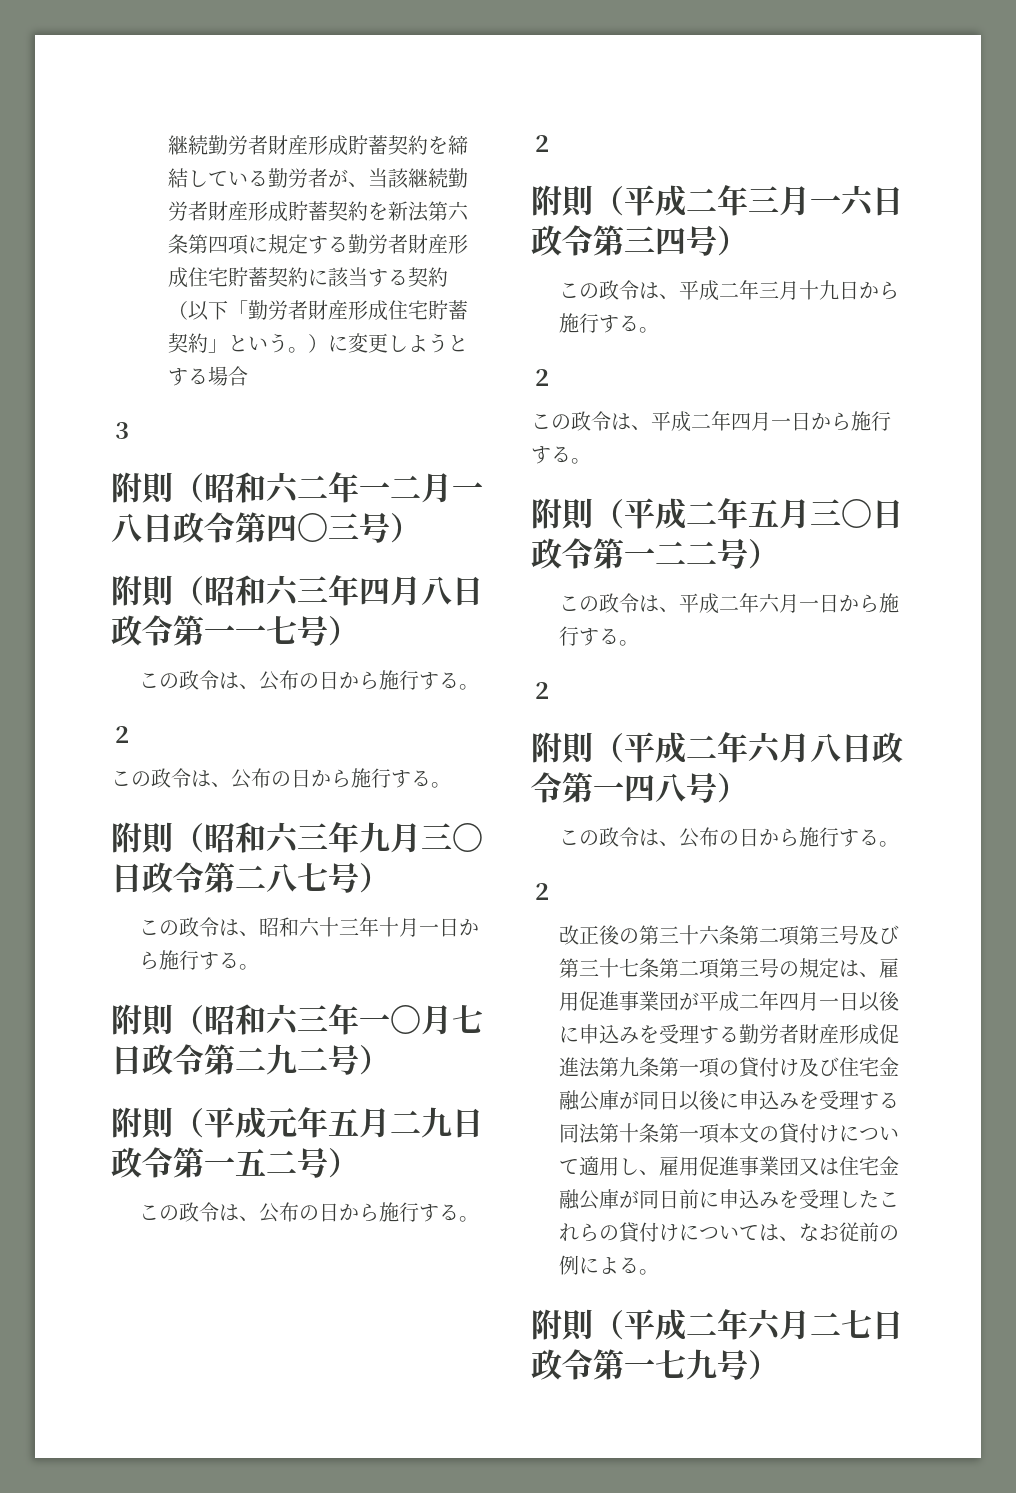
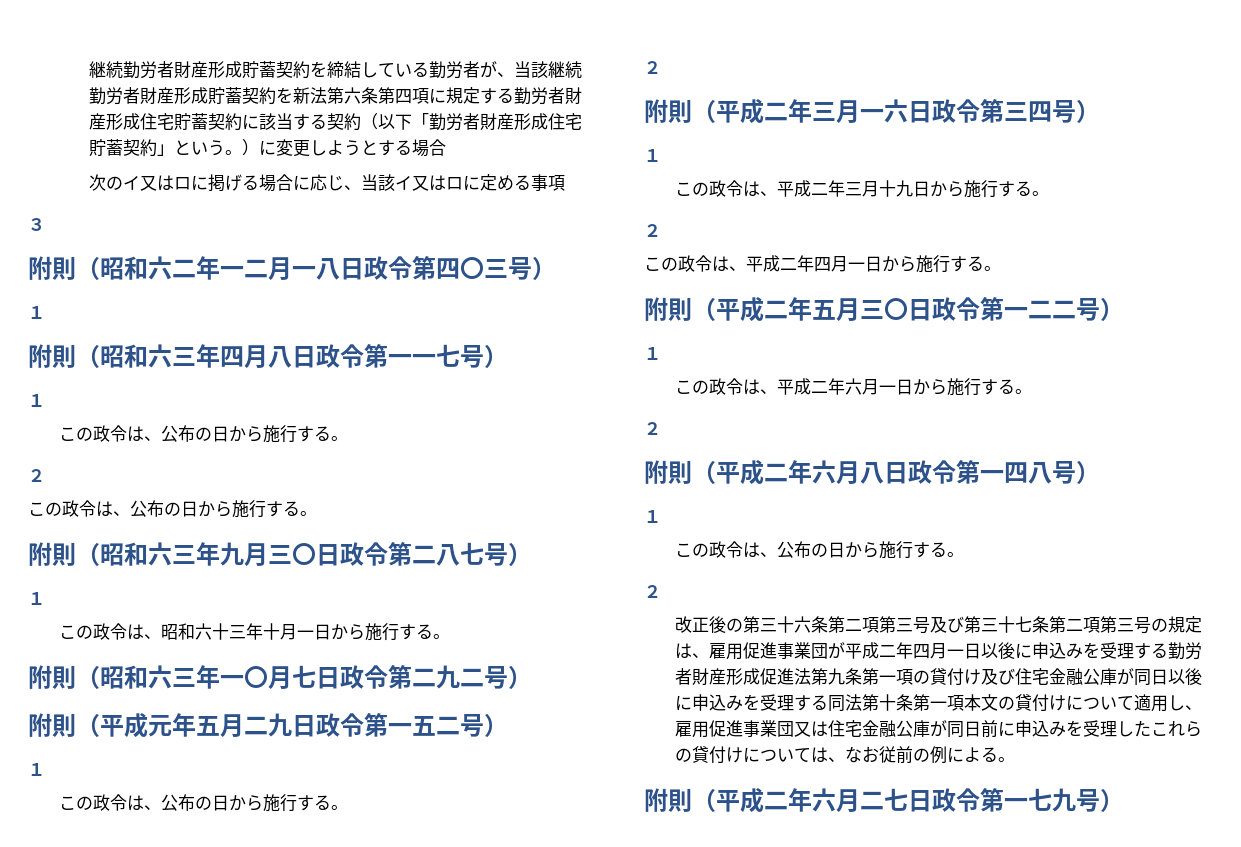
+ 次のイ又はロに掲げる場合に応じ、当該イ又はロに定める事項
  附則（昭和六二年一二月一八日政令第四〇三号）
+ １
  附則（昭和六三年四月八日政令第一一七号）
+ １
  附則（昭和六三年九月三〇日政令第二八七号）
+ １
  附則（平成元年五月二九日政令第一五二号）
+ １
  附則（平成二年三月一六日政令第三四号）
+ １
  附則（平成二年五月三〇日政令第一二二号）
+ １
  附則（平成二年六月八日政令第一四八号）
+ １

